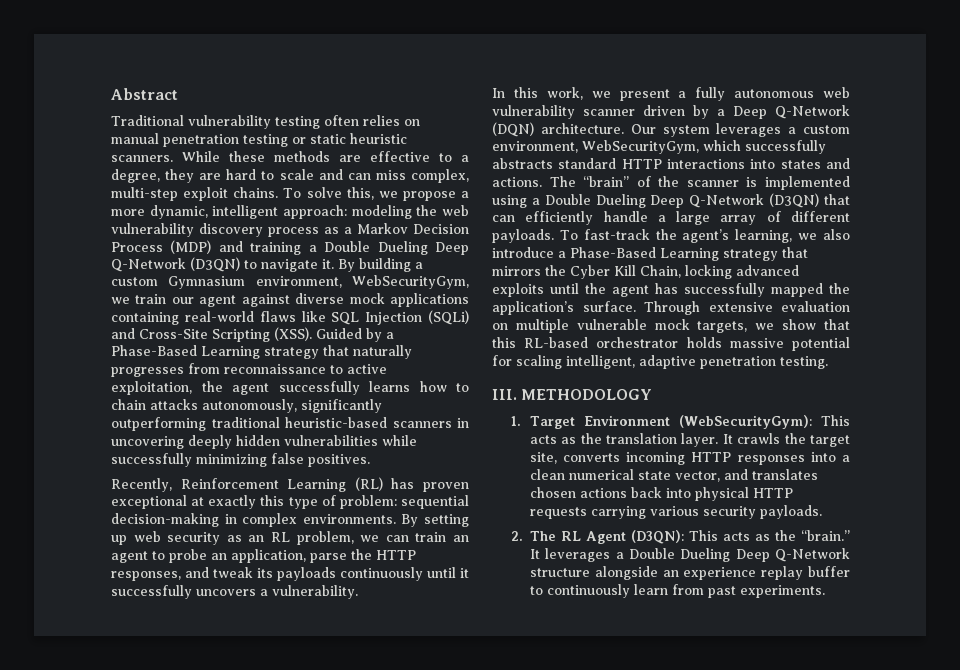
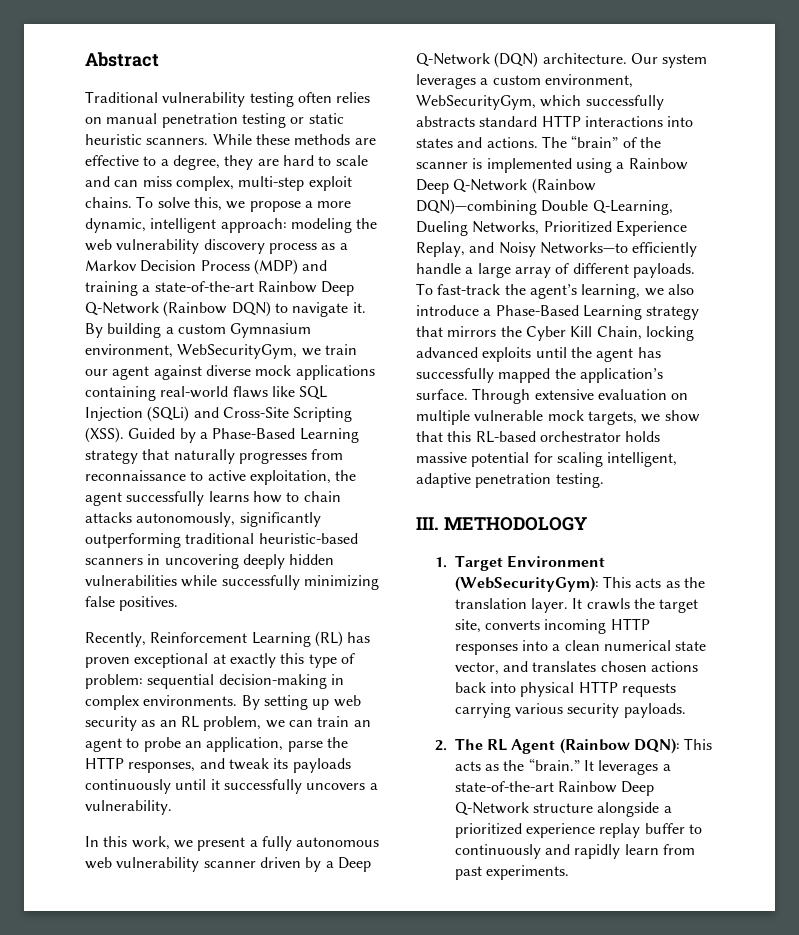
- To solve this, we propose a more dynamic, intelligent approach: modeling the web vulnerability discovery process as a Markov Decision Process (MDP) and training a Double Dueling Deep Q-Network (D3QN) to navigate it.
+ To solve this, we propose a more dynamic, intelligent approach: modeling the web vulnerability discovery process as a Markov Decision Process (MDP) and training a state-of-the-art Rainbow Deep Q-Network (Rainbow DQN) to navigate it.
- The “brain” of the scanner is implemented using a Double Dueling Deep Q-Network (D3QN) that can efficiently handle a large array of different payloads.
+ The “brain” of the scanner is implemented using a Rainbow Deep Q-Network (Rainbow DQN)—combining Double Q-Learning, Dueling Networks, Prioritized Experience Replay, and Noisy Networks—to efficiently handle a large array of different payloads.
- 2. The RL Agent (D3QN): This acts as the “brain.”
+ 2. The RL Agent (Rainbow DQN): This acts as the “brain.”
- It leverages a Double Dueling Deep Q-Network structure alongside an experience replay buffer to continuously learn from past experiments.
+ It leverages a state-of-the-art Rainbow Deep Q-Network structure alongside a prioritized experience replay buffer to continuously and rapidly learn from past experiments.

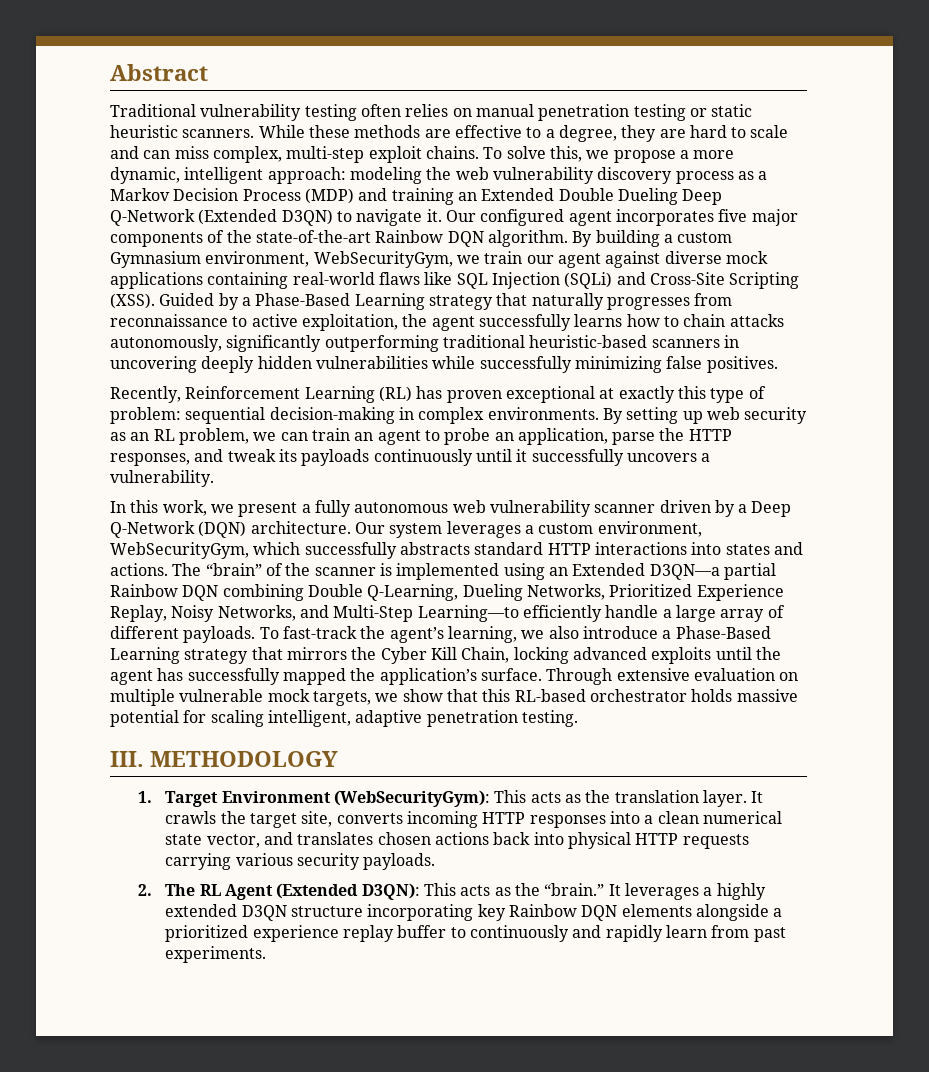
- To solve this, we propose a more dynamic, intelligent approach: modeling the web vulnerability discovery process as a Markov Decision Process (MDP) and training a state-of-the-art Rainbow Deep Q-Network (Rainbow DQN) to navigate it.
+ To solve this, we propose a more dynamic, intelligent approach: modeling the web vulnerability discovery process as a Markov Decision Process (MDP) and training an Extended Double Dueling Deep Q-Network (Extended D3QN) to navigate it. Our configured agent incorporates five major components of the state-of-the-art Rainbow DQN algorithm.
- The “brain” of the scanner is implemented using a Rainbow Deep Q-Network (Rainbow DQN)—combining Double Q-Learning, Dueling Networks, Prioritized Experience Replay, and Noisy Networks—to efficiently handle a large array of different payloads.
+ The “brain” of the scanner is implemented using an Extended D3QN—a partial Rainbow DQN combining Double Q-Learning, Dueling Networks, Prioritized Experience Replay, Noisy Networks, and Multi-Step Learning—to efficiently handle a large array of different payloads.
- 2. The RL Agent (Rainbow DQN): This acts as the “brain.”
+ 2. The RL Agent (Extended D3QN): This acts as the “brain.”
- It leverages a state-of-the-art Rainbow Deep Q-Network structure alongside a prioritized experience replay buffer to continuously and rapidly learn from past experiments.
+ It leverages a highly extended D3QN structure incorporating key Rainbow DQN elements alongside a prioritized experience replay buffer to continuously and rapidly learn from past experiments.

